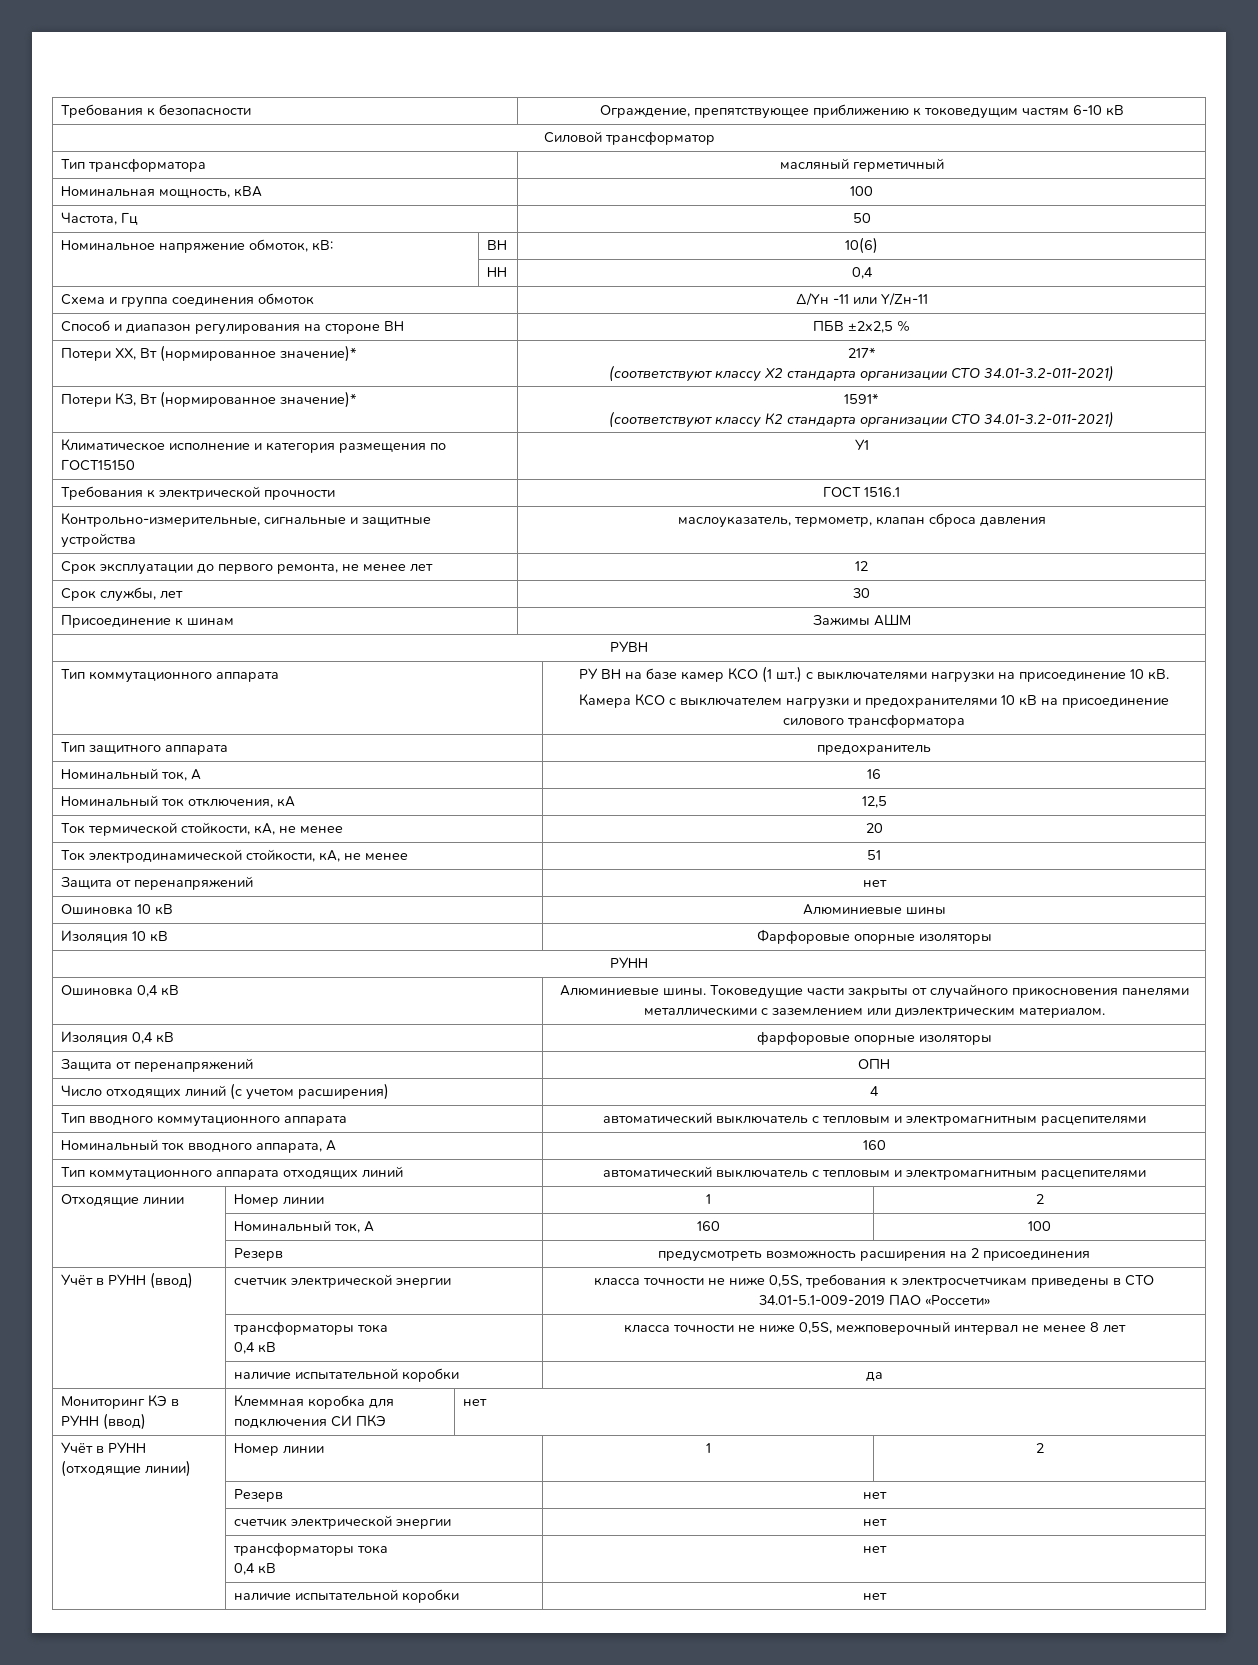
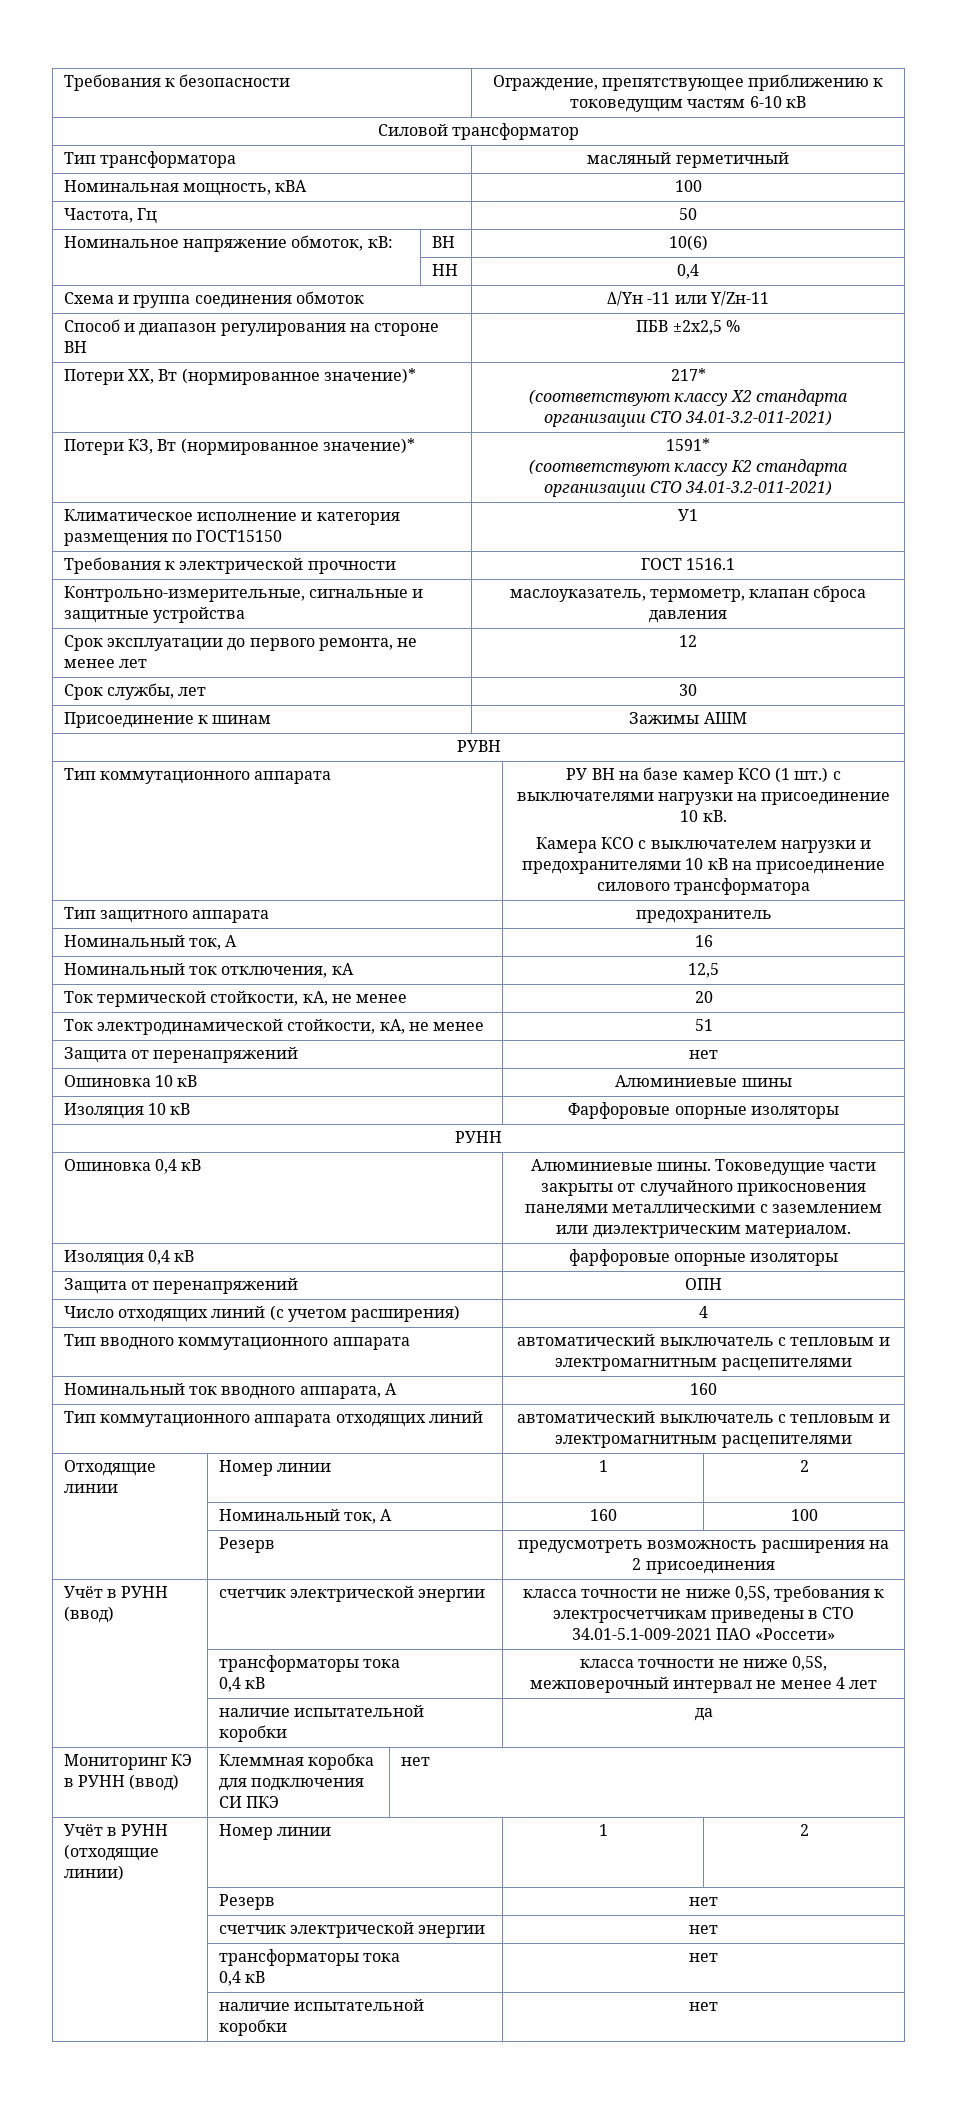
- Учёт в РУНН (ввод) | счетчик электрической энергии | класса точности не ниже 0,5S, требования к электросчетчикам приведены в СТО 34.01-5.1-009-2019 ПАО «Россети»
+ Учёт в РУНН (ввод) | счетчик электрической энергии | класса точности не ниже 0,5S, требования к электросчетчикам приведены в СТО 34.01-5.1-009-2021 ПАО «Россети»
  | трансформаторы тока
- 0,4 кВ | класса точности не ниже 0,5S, межповерочный интервал не менее 8 лет
+ 0,4 кВ | класса точности не ниже 0,5S, межповерочный интервал не менее 4 лет

